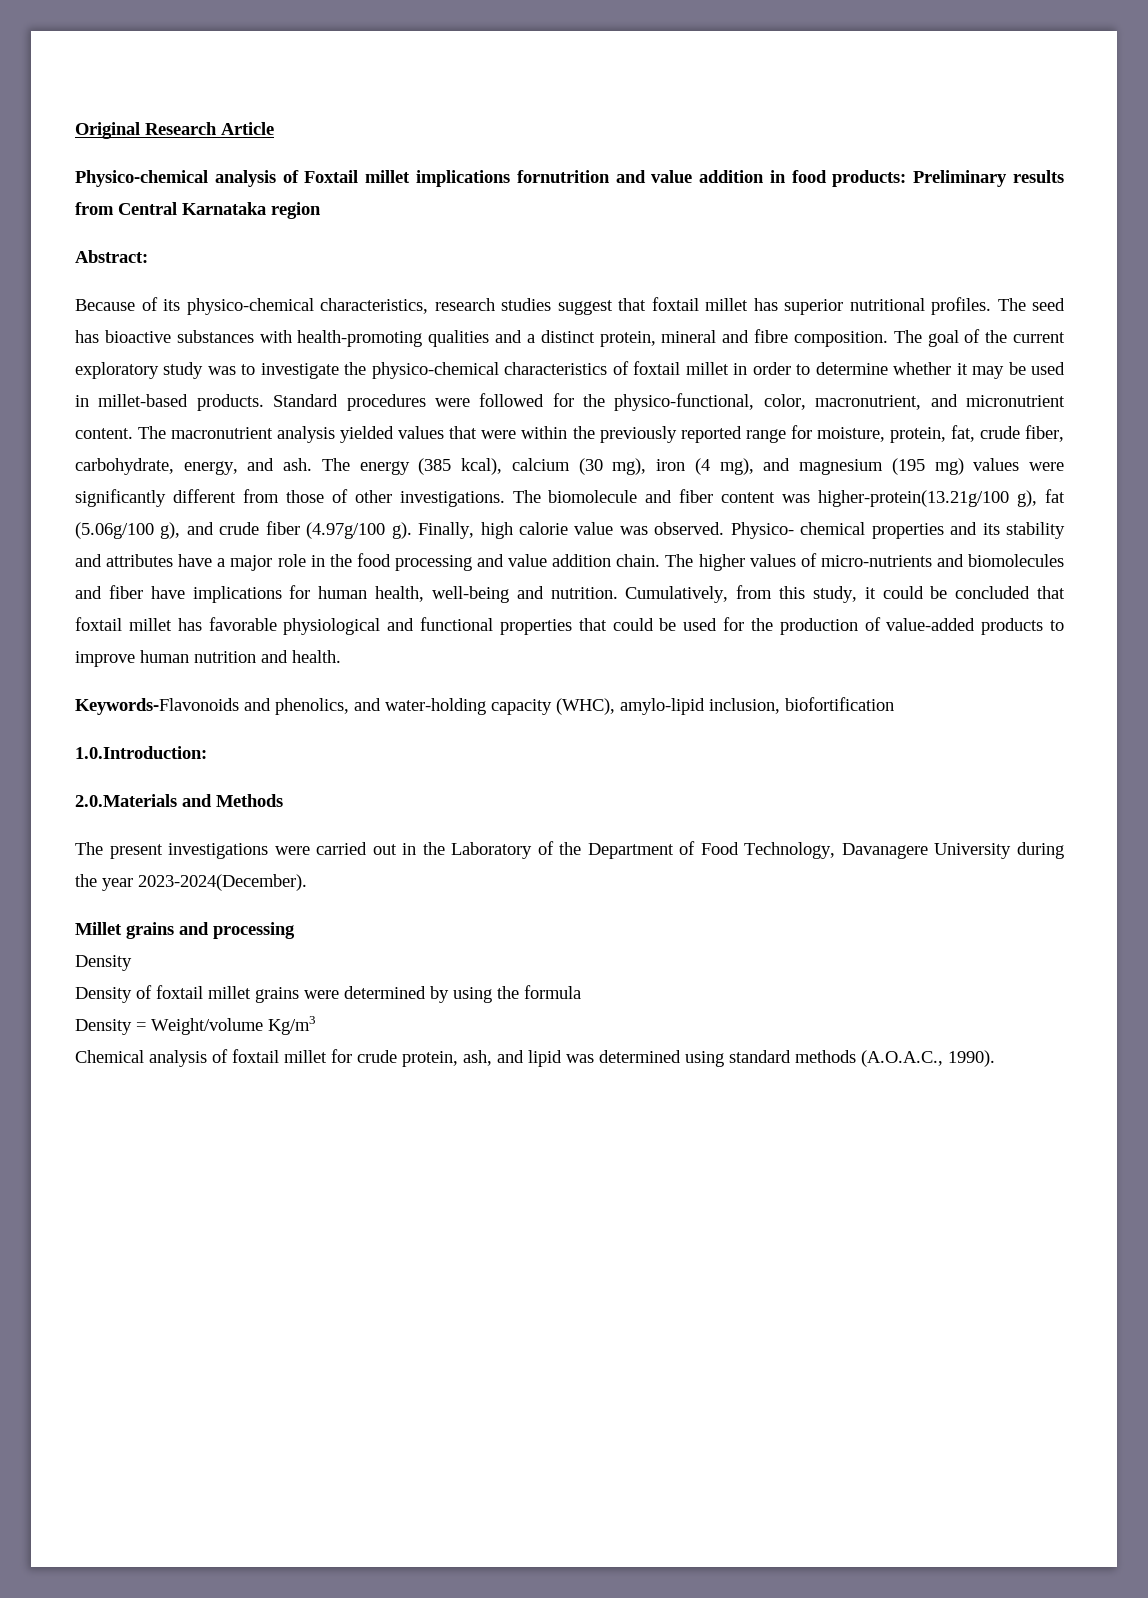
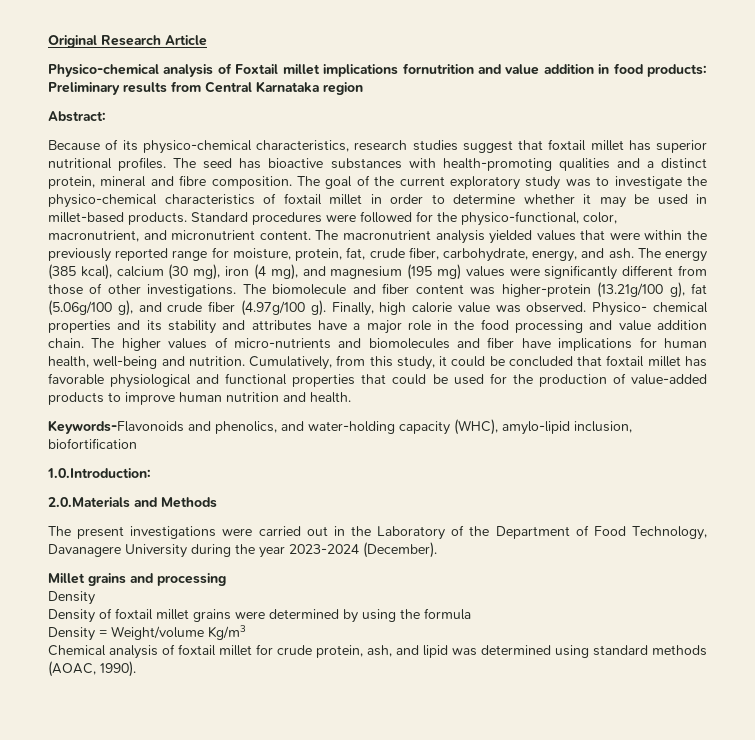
- The biomolecule and fiber content was higher-protein(13.21g/100 g), fat (5.06g/100 g), and crude fiber (4.97g/100 g).
+ The biomolecule and fiber content was higher-protein (13.21g/100 g), fat (5.06g/100 g), and crude fiber (4.97g/100 g).
- The present investigations were carried out in the Laboratory of the Department of Food Technology, Davanagere University during the year 2023-2024(December).
+ The present investigations were carried out in the Laboratory of the Department of Food Technology, Davanagere University during the year 2023-2024 (December).
- Chemical analysis of foxtail millet for crude protein, ash, and lipid was determined using standard methods (A.O.A.C., 1990).
+ Chemical analysis of foxtail millet for crude protein, ash, and lipid was determined using standard methods (AOAC, 1990).

